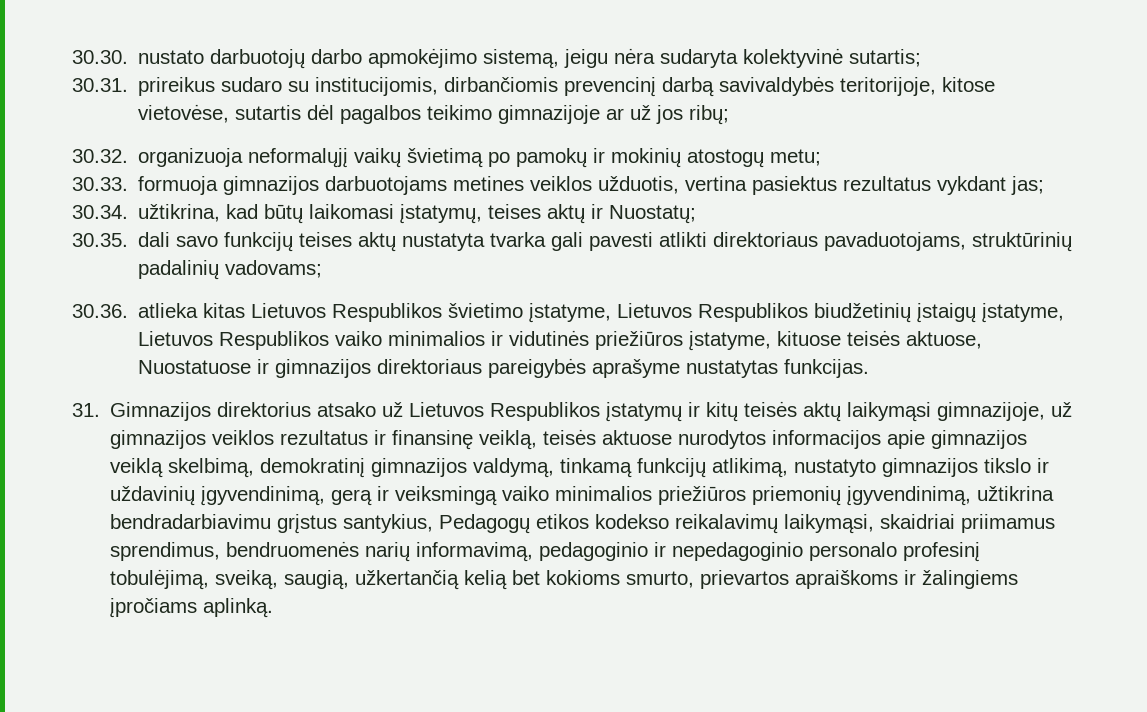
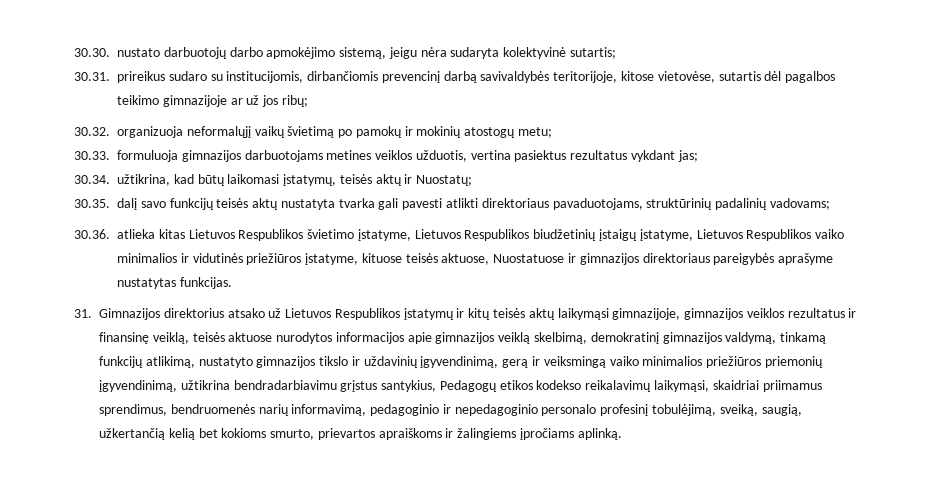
- 30.33. formuoja gimnazijos darbuotojams metines veiklos užduotis, vertina pasiektus rezultatus vykdant jas;
+ 30.33. formuluoja gimnazijos darbuotojams metines veiklos užduotis, vertina pasiektus rezultatus vykdant jas;
- 30.34. užtikrina, kad būtų laikomasi įstatymų, teises aktų ir Nuostatų;
+ 30.34. užtikrina, kad būtų laikomasi įstatymų, teisės aktų ir Nuostatų;
- 30.35. dali savo funkcijų teises aktų nustatyta tvarka gali pavesti atlikti direktoriaus pavaduotojams, struktūrinių padalinių vadovams;
+ 30.35. dalį savo funkcijų teisės aktų nustatyta tvarka gali pavesti atlikti direktoriaus pavaduotojams, struktūrinių padalinių vadovams;
- 31. Gimnazijos direktorius atsako už Lietuvos Respublikos įstatymų ir kitų teisės aktų laikymąsi gimnazijoje, už gimnazijos veiklos rezultatus ir finansinę veiklą, teisės aktuose nurodytos informacijos apie gimnazijos veiklą skelbimą, demokratinį gimnazijos valdymą, tinkamą funkcijų atlikimą, nustatyto gimnazijos tikslo ir uždavinių įgyvendinimą, gerą ir veiksmingą vaiko minimalios priežiūros priemonių įgyvendinimą, užtikrina bendradarbiavimu grįstus santykius, Pedagogų etikos kodekso reikalavimų laikymąsi, skaidriai priimamus sprendimus, bendruomenės narių informavimą, pedagoginio ir nepedagoginio personalo profesinį tobulėjimą, sveiką, saugią, užkertančią kelią bet kokioms smurto, prievartos apraiškoms ir žalingiems įpročiams aplinką.
+ 31. Gimnazijos direktorius atsako už Lietuvos Respublikos įstatymų ir kitų teisės aktų laikymąsi gimnazijoje, gimnazijos veiklos rezultatus ir finansinę veiklą, teisės aktuose nurodytos informacijos apie gimnazijos veiklą skelbimą, demokratinį gimnazijos valdymą, tinkamą funkcijų atlikimą, nustatyto gimnazijos tikslo ir uždavinių įgyvendinimą, gerą ir veiksmingą vaiko minimalios priežiūros priemonių įgyvendinimą, užtikrina bendradarbiavimu grįstus santykius, Pedagogų etikos kodekso reikalavimų laikymąsi, skaidriai priimamus sprendimus, bendruomenės narių informavimą, pedagoginio ir nepedagoginio personalo profesinį tobulėjimą, sveiką, saugią, užkertančią kelią bet kokioms smurto, prievartos apraiškoms ir žalingiems įpročiams aplinką.

